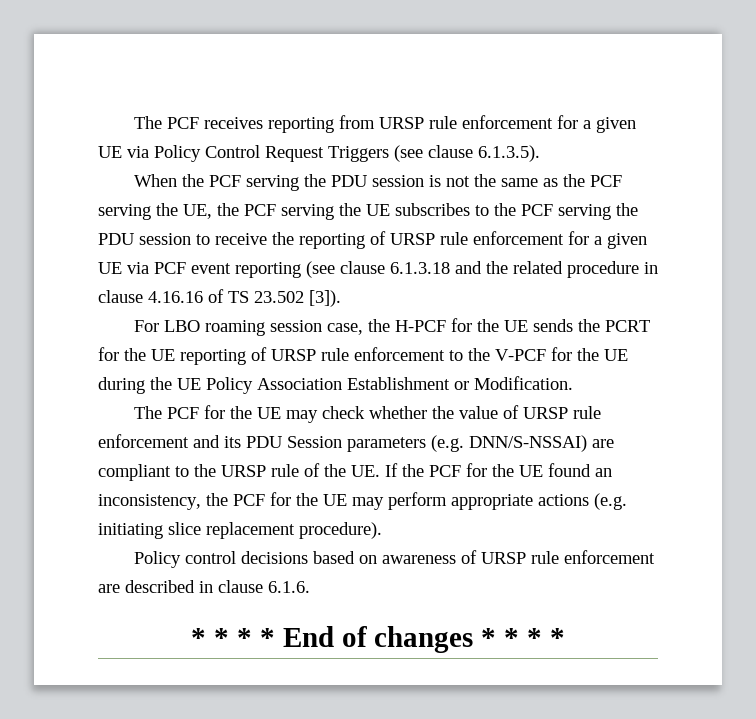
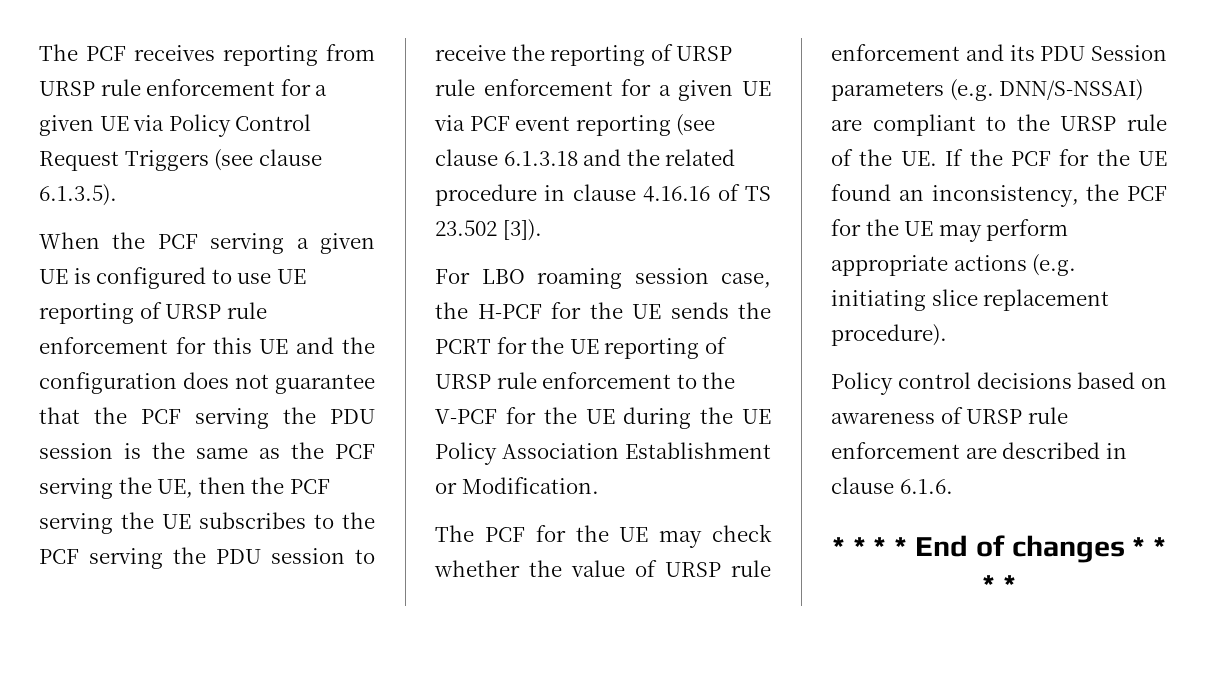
- When the PCF serving the PDU session is not the same as the PCF serving the UE, the PCF serving the UE subscribes to the PCF serving the PDU session to receive the reporting of URSP rule enforcement for a given UE via PCF event reporting (see clause 6.1.3.18 and the related procedure in clause 4.16.16 of TS 23.502 [3]).
+ When the PCF serving a given UE is configured to use UE reporting of URSP rule enforcement for this UE and the configuration does not guarantee that the PCF serving the PDU session is the same as the PCF serving the UE, then the PCF serving the UE subscribes to the PCF serving the PDU session to receive the reporting of URSP rule enforcement for a given UE via PCF event reporting (see clause 6.1.3.18 and the related procedure in clause 4.16.16 of TS 23.502 [3]).

